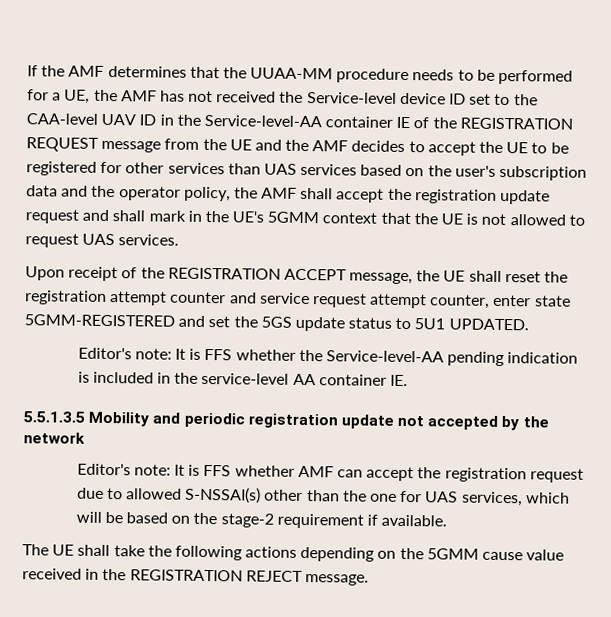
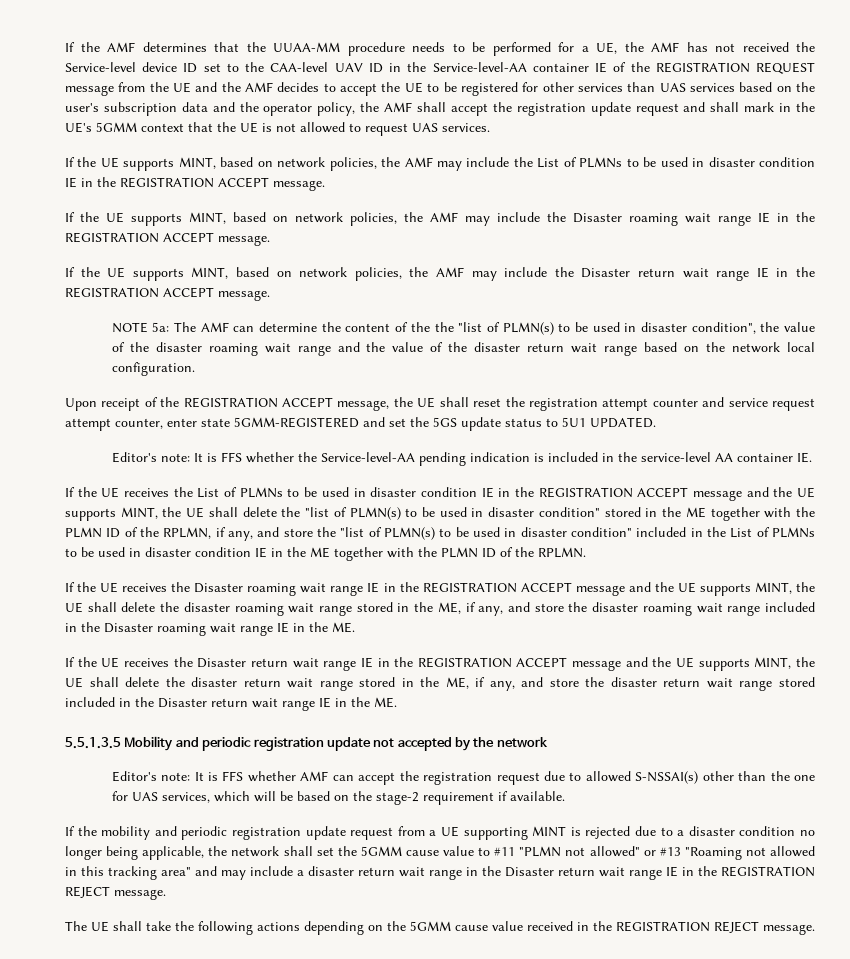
+ If the UE supports MINT, based on network policies, the AMF may include the List of PLMNs to be used in disaster condition IE in the REGISTRATION ACCEPT message.
+ If the UE supports MINT, based on network policies, the AMF may include the Disaster roaming wait range IE in the REGISTRATION ACCEPT message.
+ If the UE supports MINT, based on network policies, the AMF may include the Disaster return wait range IE in the REGISTRATION ACCEPT message.
+ NOTE 5a: The AMF can determine the content of the the "list of PLMN(s) to be used in disaster condition", the value of the disaster roaming wait range and the value of the disaster return wait range based on the network local configuration.
+ If the UE receives the List of PLMNs to be used in disaster condition IE in the REGISTRATION ACCEPT message and the UE supports MINT, the UE shall delete the "list of PLMN(s) to be used in disaster condition" stored in the ME together with the PLMN ID of the RPLMN, if any, and store the "list of PLMN(s) to be used in disaster condition" included in the List of PLMNs to be used in disaster condition IE in the ME together with the PLMN ID of the RPLMN.
+ If the UE receives the Disaster roaming wait range IE in the REGISTRATION ACCEPT message and the UE supports MINT, the UE shall delete the disaster roaming wait range stored in the ME, if any, and store the disaster roaming wait range included in the Disaster roaming wait range IE in the ME.
+ If the UE receives the Disaster return wait range IE in the REGISTRATION ACCEPT message and the UE supports MINT, the UE shall delete the disaster return wait range stored in the ME, if any, and store the disaster return wait range stored included in the Disaster return wait range IE in the ME.
+ If the mobility and periodic registration update request from a UE supporting MINT is rejected due to a disaster condition no longer being applicable, the network shall set the 5GMM cause value to #11 "PLMN not allowed" or #13 "Roaming not allowed in this tracking area" and may include a disaster return wait range in the Disaster return wait range IE in the REGISTRATION REJECT message.

